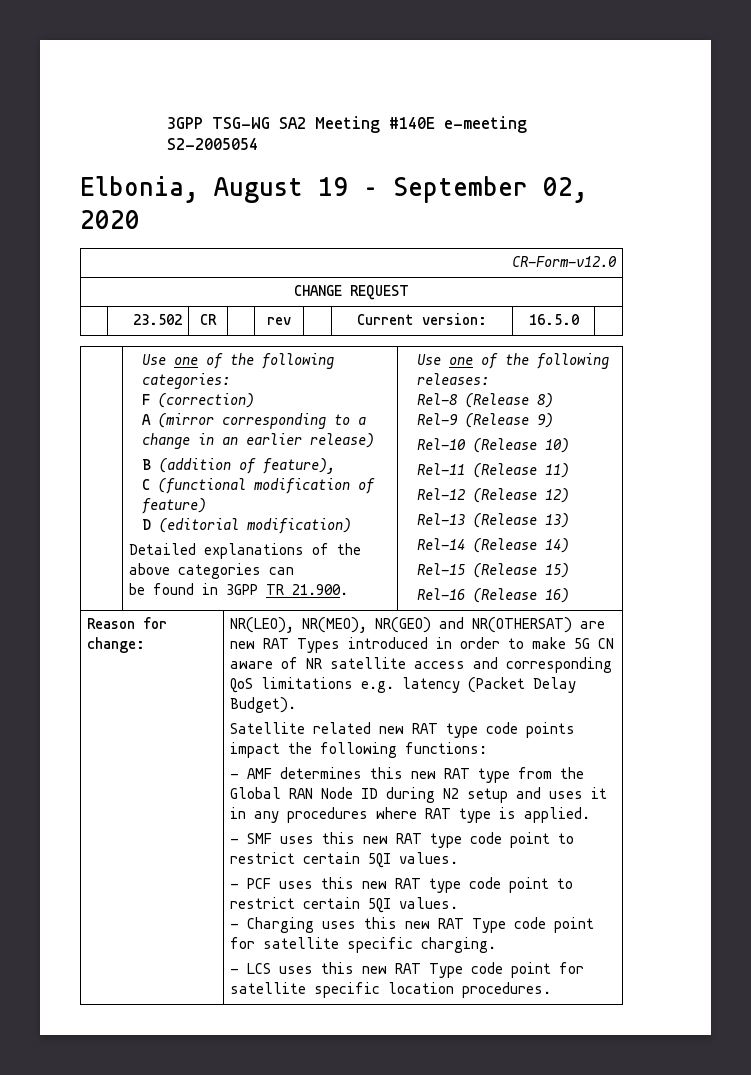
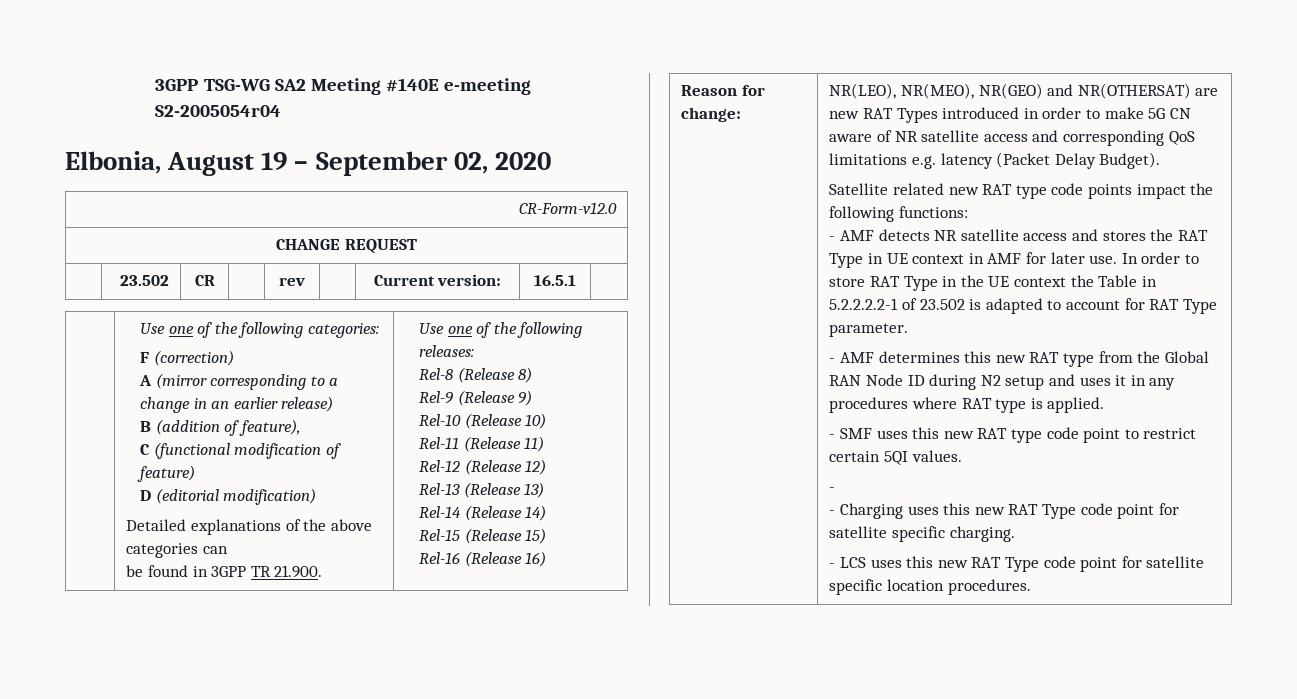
- 3GPP TSG-WG SA2 Meeting #140E e-meeting S2-2005054
+ 3GPP TSG-WG SA2 Meeting #140E e-meeting S2-2005054r04
- | 23.502 | CR | | rev | | Current version: | 16.5.0 |
+ | 23.502 | CR | | rev | | Current version: | 16.5.1 |
+ - AMF detects NR satellite access and stores the RAT Type in UE context in AMF for later use. In order to store RAT Type in the UE context the Table in 5.2.2.2.2-1 of 23.502 is adapted to account for RAT Type parameter.
  - SMF uses this new RAT type code point to restrict certain 5QI values.
- - PCF uses this new RAT type code point to restrict certain 5QI values.
+ -

